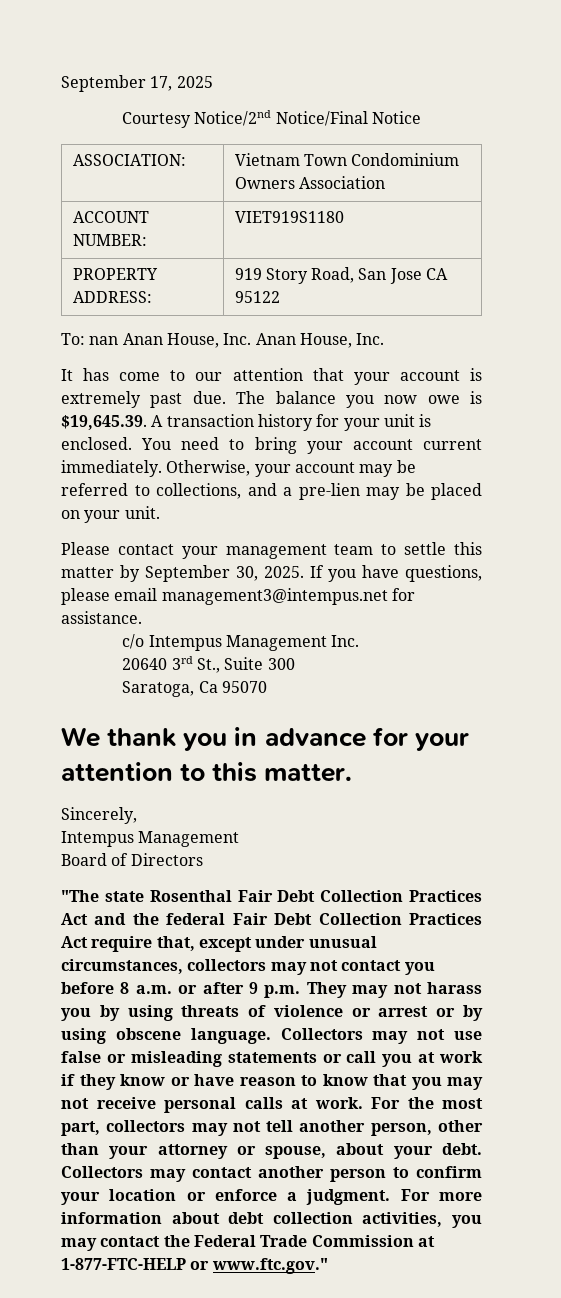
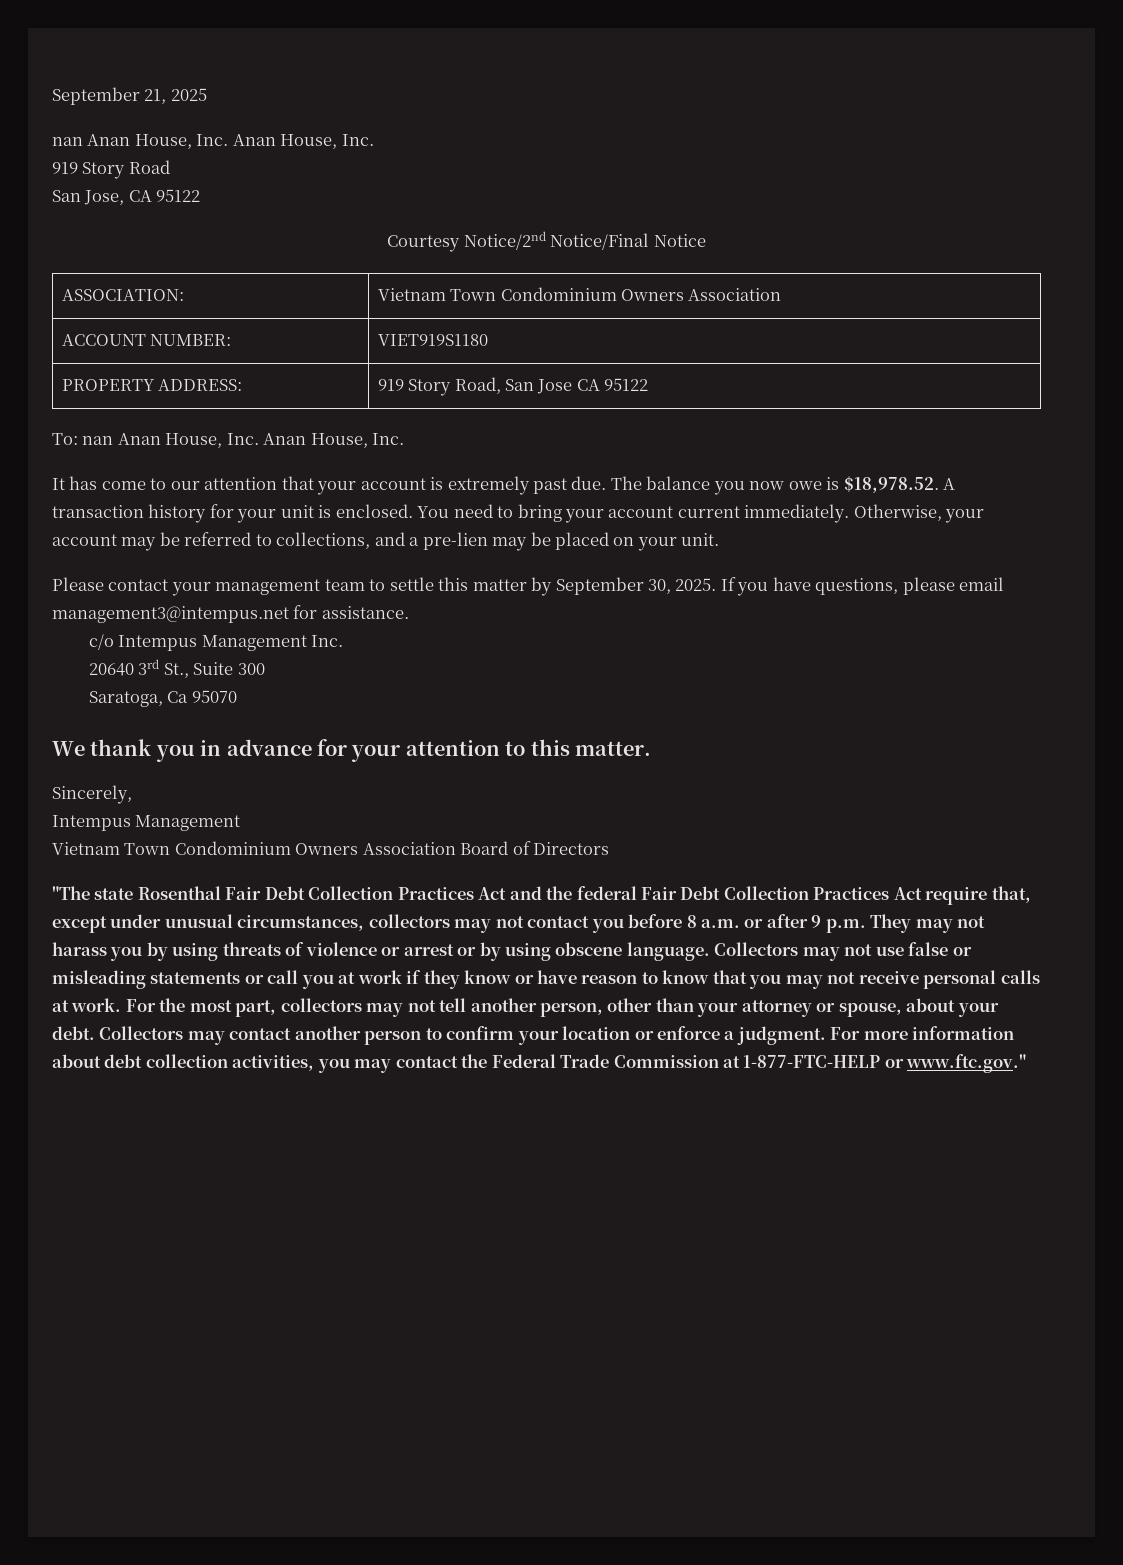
- September 17, 2025
+ September 21, 2025
+ nan Anan House, Inc. Anan House, Inc.
+ 919 Story Road
+ San Jose, CA 95122
- The balance you now owe is $19,645.39. A transaction history for your unit is enclosed.
+ The balance you now owe is $18,978.52. A transaction history for your unit is enclosed.
- Board of Directors
+ Vietnam Town Condominium Owners Association Board of Directors

